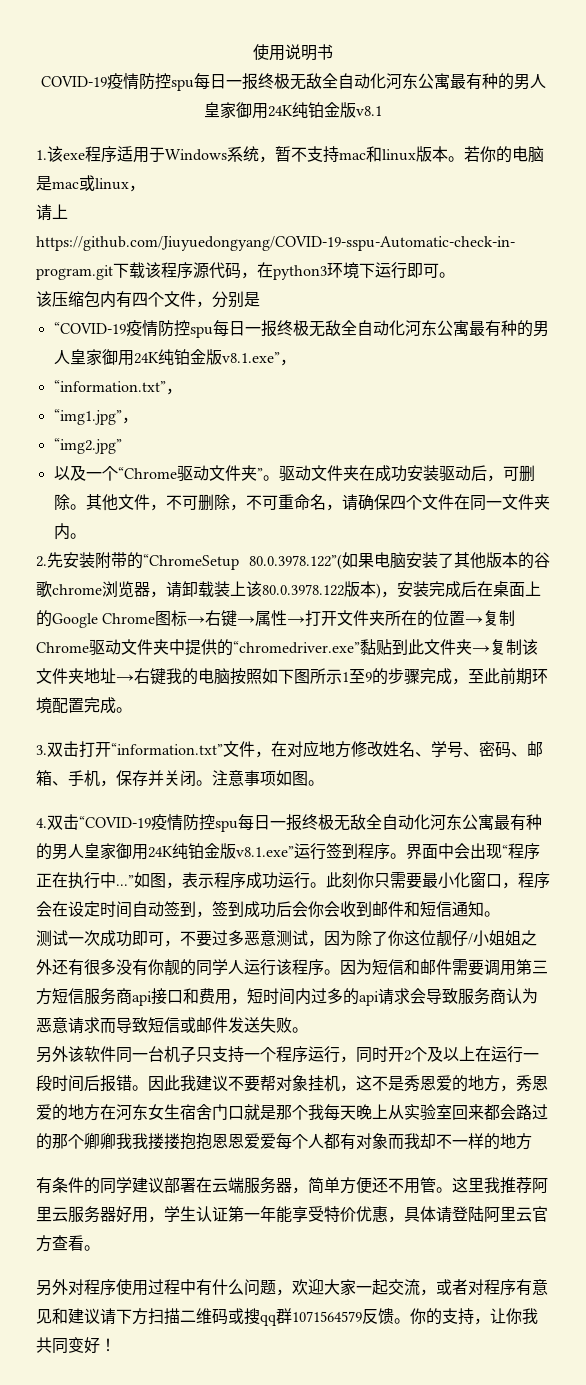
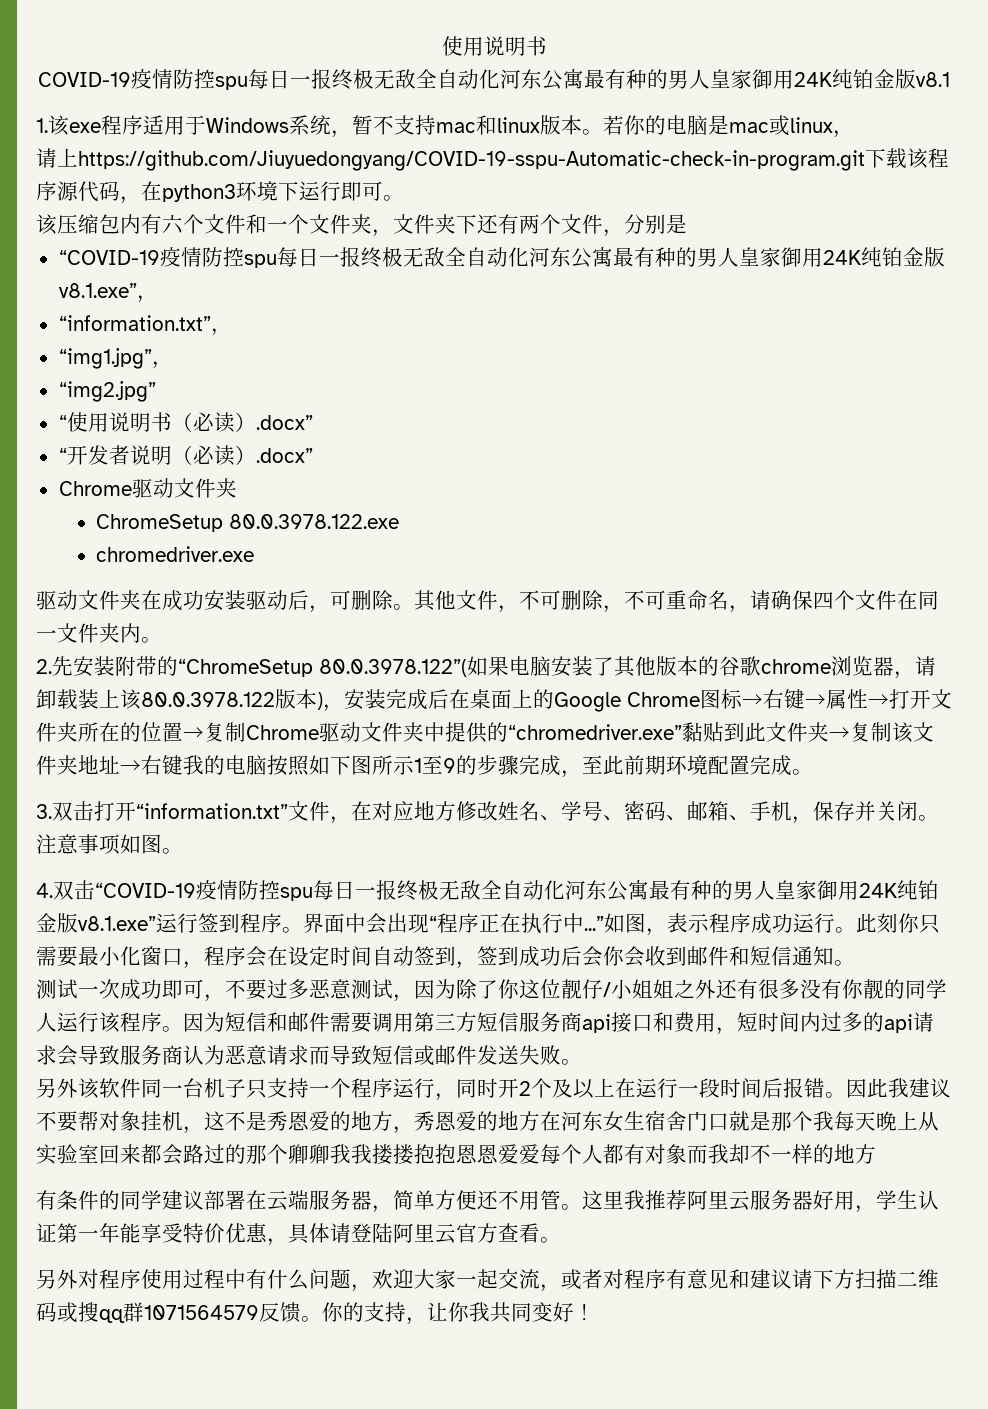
- 该压缩包内有四个文件，分别是
+ 该压缩包内有六个文件和一个文件夹，文件夹下还有两个文件，分别是
- 以及一个“Chrome驱动文件夹”。驱动文件夹在成功安装驱动后，可删除。
+ “使用说明书（必读）.docx”
+ “开发者说明（必读）.docx”
+ Chrome驱动文件夹
+ ChromeSetup 80.0.3978.122.exe
+ chromedriver.exe
+ 驱动文件夹在成功安装驱动后，可删除。

